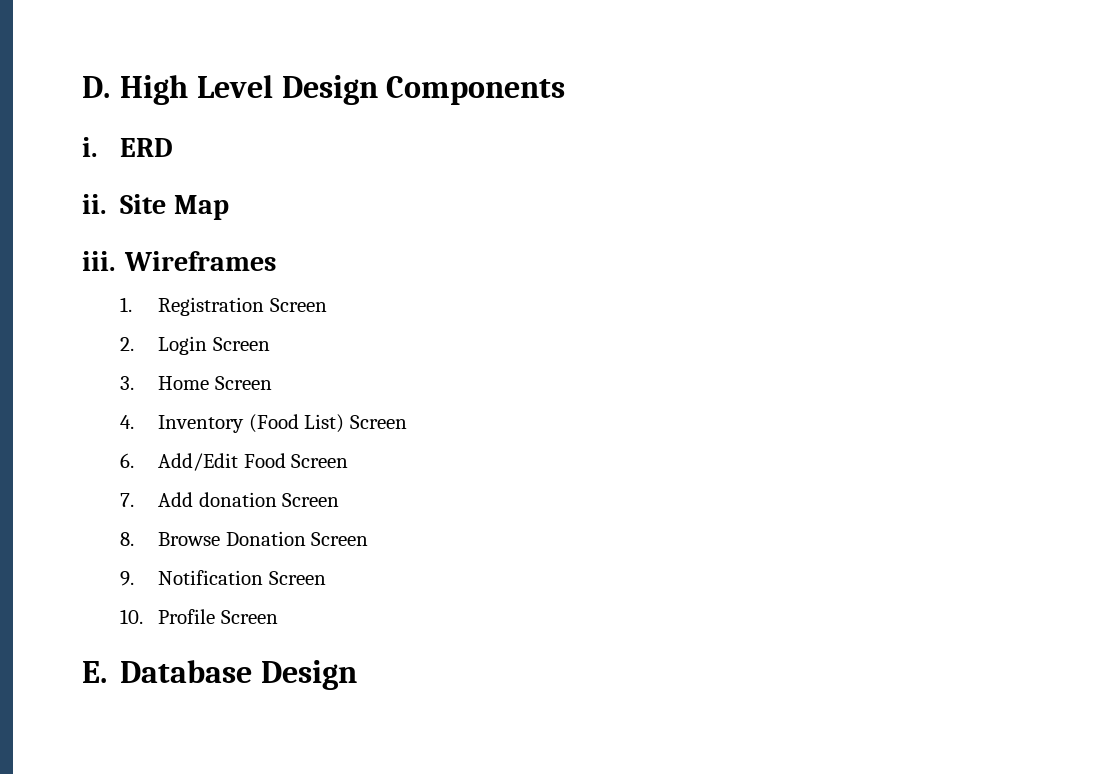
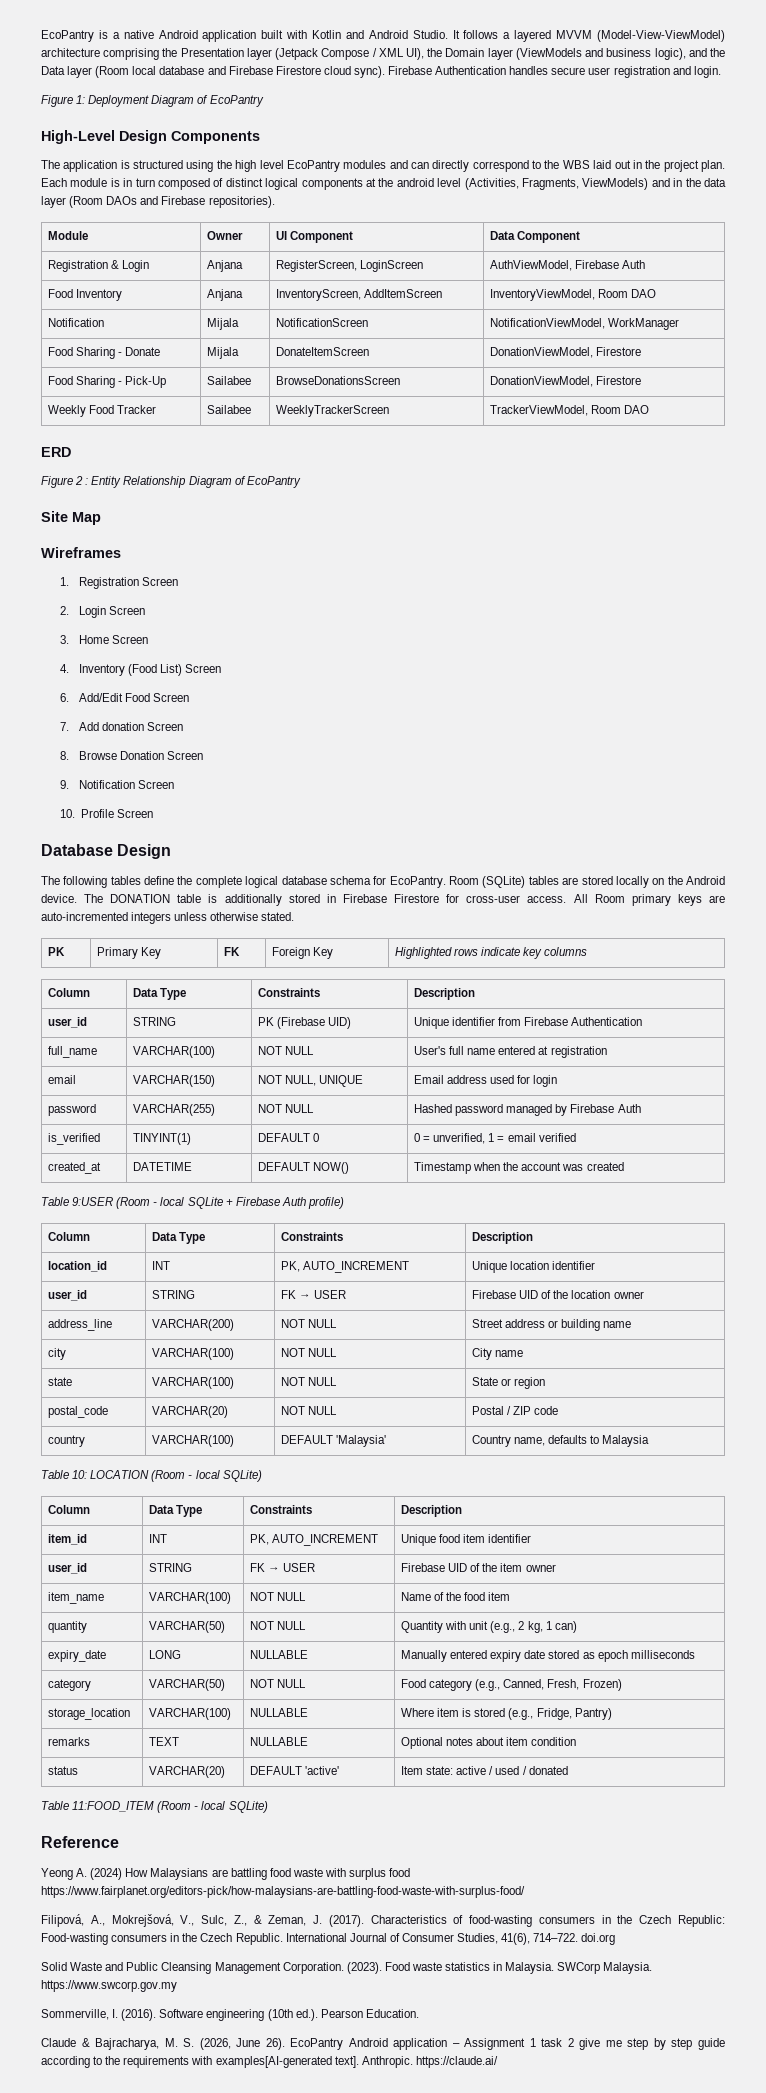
- D. High Level Design Components
- i. ERD
- ii. Site Map
+ EcoPantry is a native Android application built with Kotlin and Android Studio. It follows a layered MVVM (Model-View-ViewModel) architecture comprising the Presentation layer (Jetpack Compose / XML UI), the Domain layer (ViewModels and business logic), and the Data layer (Room local database and Firebase Firestore cloud sync). Firebase Authentication handles secure user registration and login.
+ Figure 1: Deployment Diagram of EcoPantry
+ High-Level Design Components
+ The application is structured using the high level EcoPantry modules and can directly correspond to the WBS laid out in the project plan. Each module is in turn composed of distinct logical components at the android level (Activities, Fragments, ViewModels) and in the data layer (Room DAOs and Firebase repositories).
+ Module | Owner | UI Component | Data Component
+ Registration & Login | Anjana | RegisterScreen, LoginScreen | AuthViewModel, Firebase Auth
+ Food Inventory | Anjana | InventoryScreen, AddItemScreen | InventoryViewModel, Room DAO
+ Notification | Mijala | NotificationScreen | NotificationViewModel, WorkManager
+ Food Sharing - Donate | Mijala | DonateItemScreen | DonationViewModel, Firestore
+ Food Sharing - Pick-Up | Sailabee | BrowseDonationsScreen | DonationViewModel, Firestore
+ Weekly Food Tracker | Sailabee | WeeklyTrackerScreen | TrackerViewModel, Room DAO
+ ERD
+ Figure 2 : Entity Relationship Diagram of EcoPantry
+ Site Map
- iii.
- E. Database Design
+ Database Design
+ The following tables define the complete logical database schema for EcoPantry. Room (SQLite) tables are stored locally on the Android device. The DONATION table is additionally stored in Firebase Firestore for cross-user access. All Room primary keys are auto-incremented integers unless otherwise stated.
+ PK | Primary Key | FK | Foreign Key | Highlighted rows indicate key columns
+ Column | Data Type | Constraints | Description
+ user_id | STRING | PK (Firebase UID) | Unique identifier from Firebase Authentication
+ full_name | VARCHAR(100) | NOT NULL | User's full name entered at registration
+ email | VARCHAR(150) | NOT NULL, UNIQUE | Email address used for login
+ password | VARCHAR(255) | NOT NULL | Hashed password managed by Firebase Auth
+ is_verified | TINYINT(1) | DEFAULT 0 | 0 = unverified, 1 = email verified
+ created_at | DATETIME | DEFAULT NOW() | Timestamp when the account was created
+ Table 9:USER (Room - local SQLite + Firebase Auth profile)
+ Column | Data Type | Constraints | Description
+ location_id | INT | PK, AUTO_INCREMENT | Unique location identifier
+ user_id | STRING | FK → USER | Firebase UID of the location owner
+ address_line | VARCHAR(200) | NOT NULL | Street address or building name
+ city | VARCHAR(100) | NOT NULL | City name
+ state | VARCHAR(100) | NOT NULL | State or region
+ postal_code | VARCHAR(20) | NOT NULL | Postal / ZIP code
+ country | VARCHAR(100) | DEFAULT 'Malaysia' | Country name, defaults to Malaysia
+ Table 10: LOCATION (Room - local SQLite)
+ Column | Data Type | Constraints | Description
+ item_id | INT | PK, AUTO_INCREMENT | Unique food item identifier
+ user_id | STRING | FK → USER | Firebase UID of the item owner
+ item_name | VARCHAR(100) | NOT NULL | Name of the food item
+ quantity | VARCHAR(50) | NOT NULL | Quantity with unit (e.g., 2 kg, 1 can)
+ expiry_date | LONG | NULLABLE | Manually entered expiry date stored as epoch milliseconds
+ category | VARCHAR(50) | NOT NULL | Food category (e.g., Canned, Fresh, Frozen)
+ storage_location | VARCHAR(100) | NULLABLE | Where item is stored (e.g., Fridge, Pantry)
+ remarks | TEXT | NULLABLE | Optional notes about item condition
+ status | VARCHAR(20) | DEFAULT 'active' | Item state: active / used / donated
+ Table 11:FOOD_ITEM (Room - local SQLite)
+ Reference
+ Yeong A. (2024) How Malaysians are battling food waste with surplus food https://www.fairplanet.org/editors-pick/how-malaysians-are-battling-food-waste-with-surplus-food/
+ Filipová, A., Mokrejšová, V., Sulc, Z., & Zeman, J. (2017). Characteristics of food-wasting consumers in the Czech Republic: Food-wasting consumers in the Czech Republic. International Journal of Consumer Studies, 41(6), 714–722. doi.org
+ Solid Waste and Public Cleansing Management Corporation. (2023). Food waste statistics in Malaysia. SWCorp Malaysia. https://www.swcorp.gov.my
+ Sommerville, I. (2016). Software engineering (10th ed.). Pearson Education.
+ Claude & Bajracharya, M. S. (2026, June 26). EcoPantry Android application – Assignment 1 task 2 give me step by step guide according to the requirements with examples[AI-generated text]. Anthropic. https://claude.ai/

